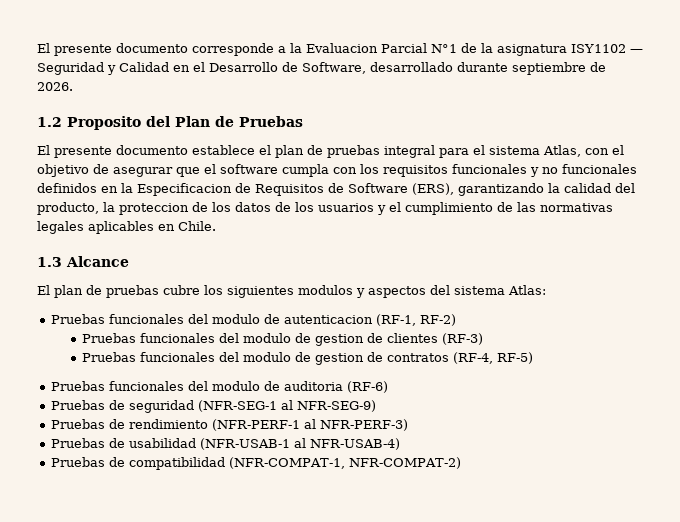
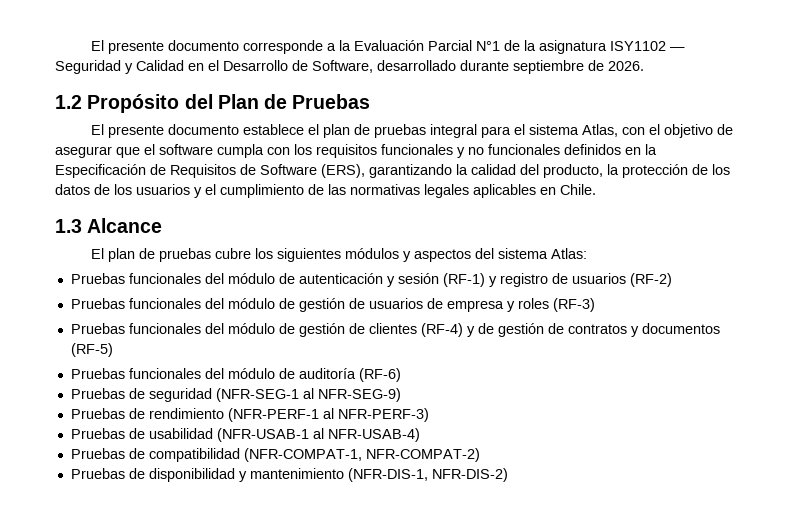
- El presente documento corresponde a la Evaluacion Parcial N°1 de la asignatura ISY1102 — Seguridad y Calidad en el Desarrollo de Software, desarrollado durante septiembre de 2026.
+ El presente documento corresponde a la Evaluación Parcial N°1 de la asignatura ISY1102 — Seguridad y Calidad en el Desarrollo de Software, desarrollado durante septiembre de 2026.
- 1.2 Proposito del Plan de Pruebas
+ 1.2 Propósito del Plan de Pruebas
- El presente documento establece el plan de pruebas integral para el sistema Atlas, con el objetivo de asegurar que el software cumpla con los requisitos funcionales y no funcionales definidos en la Especificacion de Requisitos de Software (ERS), garantizando la calidad del producto, la proteccion de los datos de los usuarios y el cumplimiento de las normativas legales aplicables en Chile.
+ El presente documento establece el plan de pruebas integral para el sistema Atlas, con el objetivo de asegurar que el software cumpla con los requisitos funcionales y no funcionales definidos en la Especificación de Requisitos de Software (ERS), garantizando la calidad del producto, la protección de los datos de los usuarios y el cumplimiento de las normativas legales aplicables en Chile.
- El plan de pruebas cubre los siguientes modulos y aspectos del sistema Atlas:
+ El plan de pruebas cubre los siguientes módulos y aspectos del sistema Atlas:
- Pruebas funcionales del modulo de autenticacion (RF-1, RF-2)
- Pruebas funcionales del modulo de gestion de clientes (RF-3)
- Pruebas funcionales del modulo de gestion de contratos (RF-4, RF-5)
- Pruebas funcionales del modulo de auditoria (RF-6)
+ Pruebas funcionales del módulo de autenticación y sesión (RF-1) y registro de usuarios (RF-2)
+ Pruebas funcionales del módulo de gestión de usuarios de empresa y roles (RF-3)
+ Pruebas funcionales del módulo de gestión de clientes (RF-4) y de gestión de contratos y documentos (RF-5)
+ Pruebas funcionales del módulo de auditoría (RF-6)
+ Pruebas de disponibilidad y mantenimiento (NFR-DIS-1, NFR-DIS-2)

